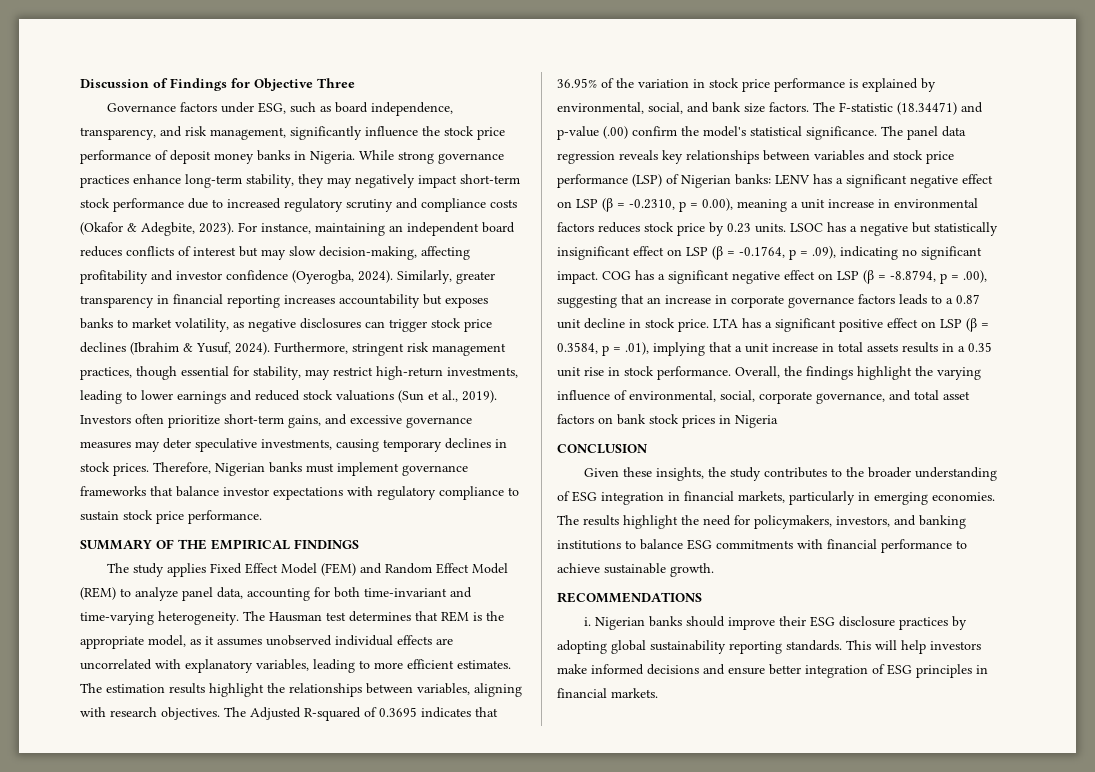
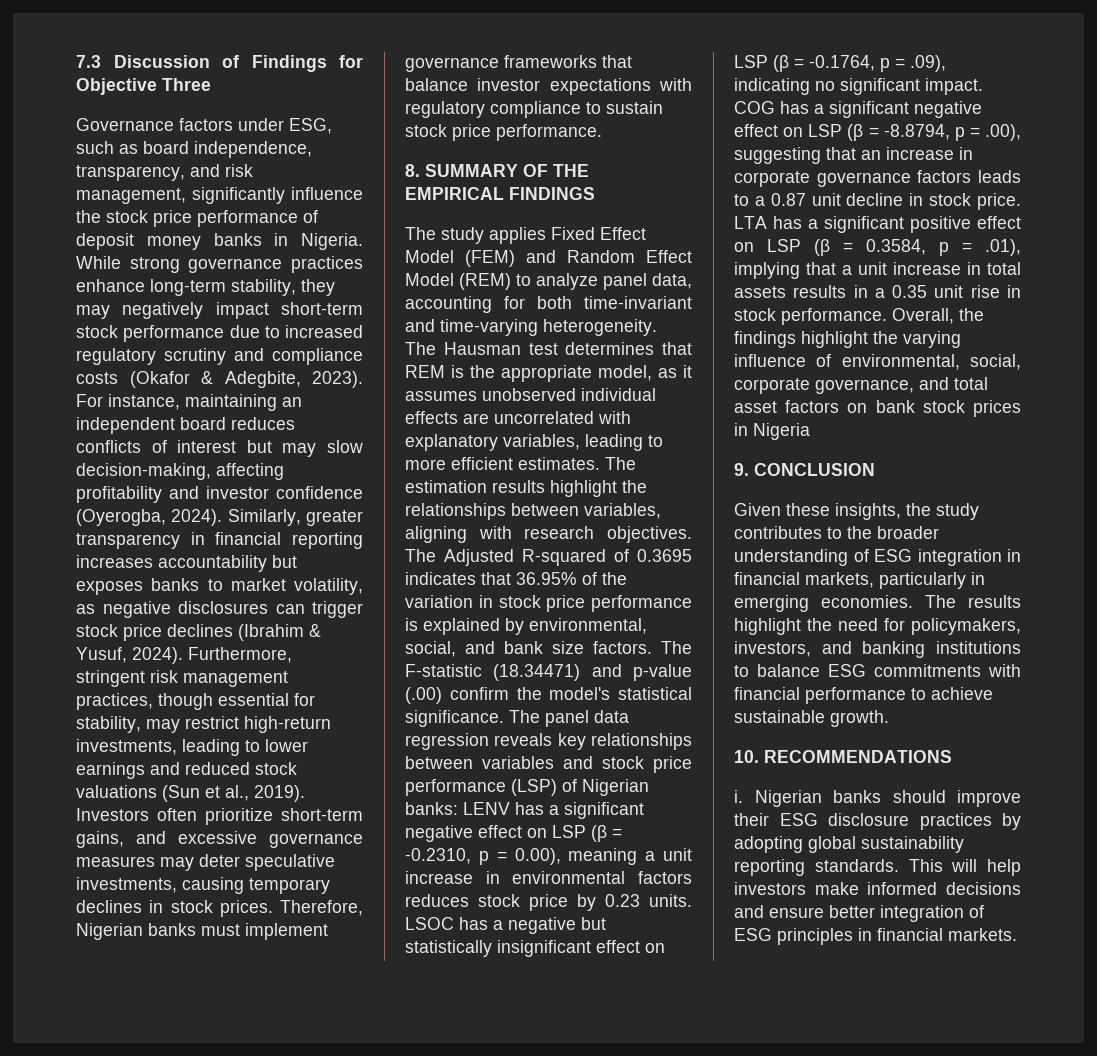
- Discussion of Findings for Objective Three
+ 7.3 Discussion of Findings for Objective Three
- SUMMARY OF THE EMPIRICAL FINDINGS
+ 8. SUMMARY OF THE EMPIRICAL FINDINGS
- CONCLUSION
+ 9. CONCLUSION
- RECOMMENDATIONS
+ 10. RECOMMENDATIONS

